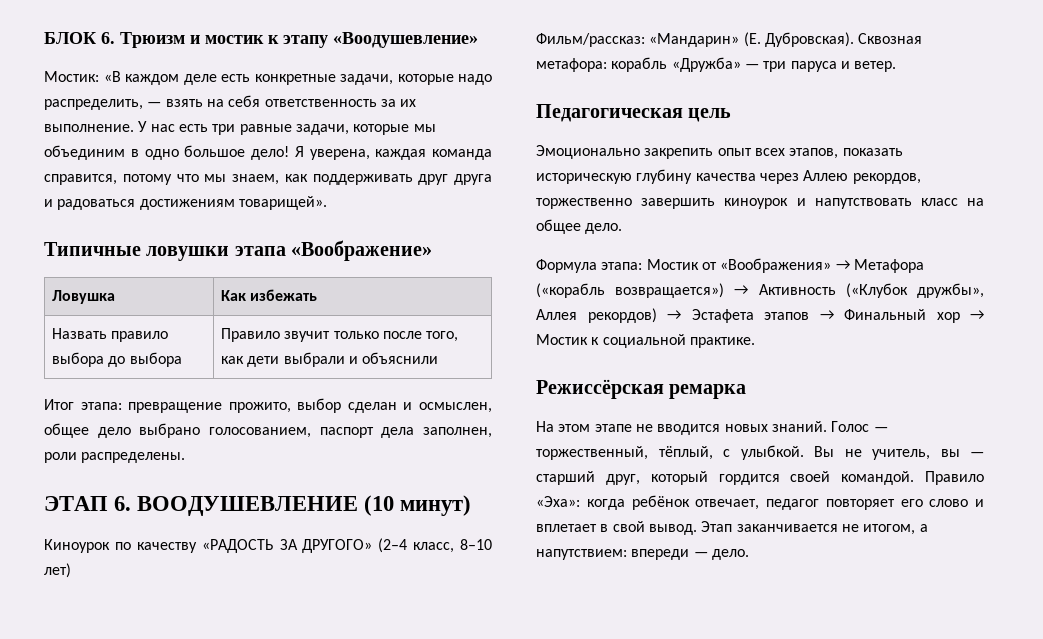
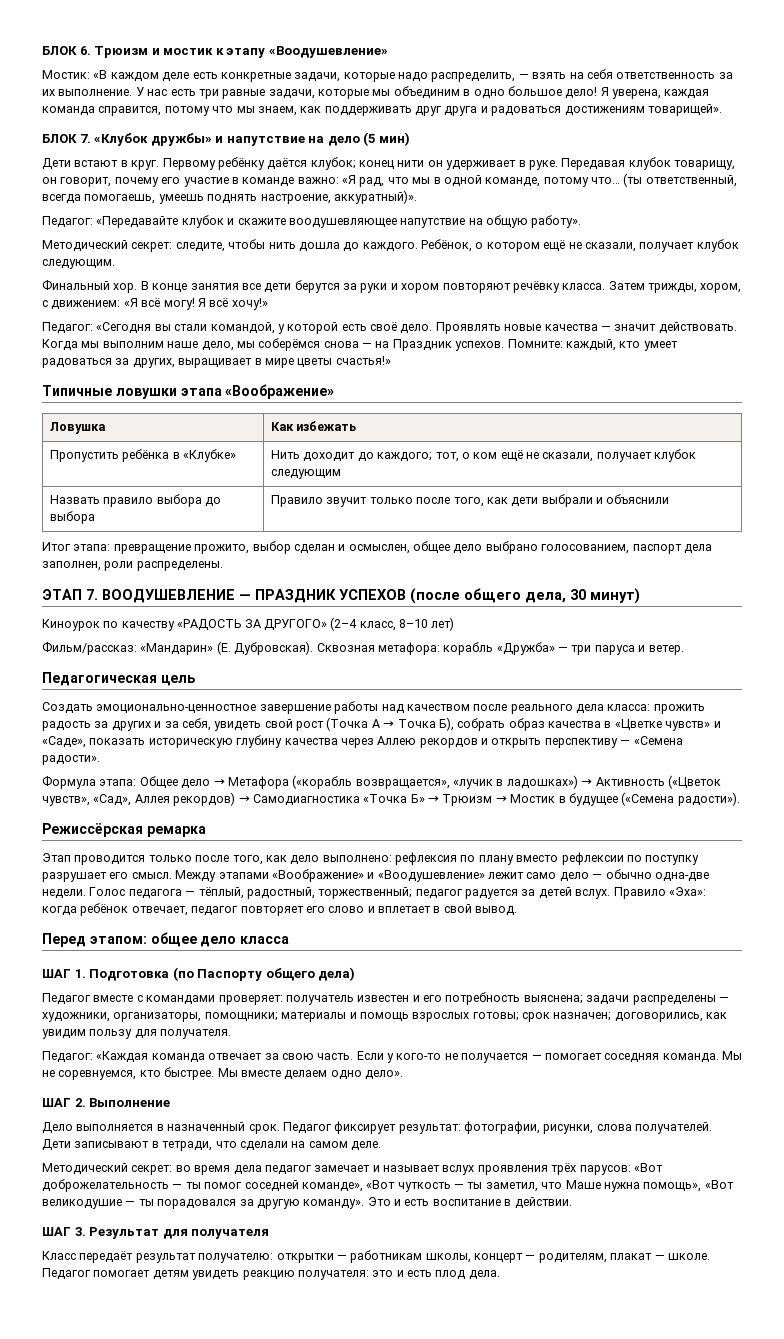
+ БЛОК 7. «Клубок дружбы» и напутствие на дело (5 мин)
+ Дети встают в круг. Первому ребёнку даётся клубок; конец нити он удерживает в руке. Передавая клубок товарищу, он говорит, почему его участие в команде важно: «Я рад, что мы в одной команде, потому что… (ты ответственный, всегда помогаешь, умеешь поднять настроение, аккуратный)».
+ Педагог: «Передавайте клубок и скажите воодушевляющее напутствие на общую работу».
+ Методический секрет: следите, чтобы нить дошла до каждого. Ребёнок, о котором ещё не сказали, получает клубок следующим.
+ Финальный хор. В конце занятия все дети берутся за руки и хором повторяют речёвку класса. Затем трижды, хором, с движением: «Я всё могу! Я всё хочу!»
+ Педагог: «Сегодня вы стали командой, у которой есть своё дело. Проявлять новые качества — значит действовать. Когда мы выполним наше дело, мы соберёмся снова — на Праздник успехов. Помните: каждый, кто умеет радоваться за других, выращивает в мире цветы счастья!»
+ Пропустить ребёнка в «Клубке» | Нить доходит до каждого; тот, о ком ещё не сказали, получает клубок следующим
- ЭТАП 6. ВООДУШЕВЛЕНИЕ (10 минут)
+ ЭТАП 7. ВООДУШЕВЛЕНИЕ — ПРАЗДНИК УСПЕХОВ (после общего дела, 30 минут)
- Эмоционально закрепить опыт всех этапов, показать историческую глубину качества через Аллею рекордов, торжественно завершить киноурок и напутствовать класс на общее дело.
- Формула этапа: Мостик от «Воображения» → Метафора («корабль возвращается») → Активность («Клубок дружбы», Аллея рекордов) → Эстафета этапов → Финальный хор → Мостик к социальной практике.
+ Создать эмоционально-ценностное завершение работы над качеством после реального дела класса: прожить радость за других и за себя, увидеть свой рост (Точка А → Точка Б), собрать образ качества в «Цветке чувств» и «Саде», показать историческую глубину качества через Аллею рекордов и открыть перспективу — «Семена радости».
+ Формула этапа: Общее дело → Метафора («корабль возвращается», «лучик в ладошках») → Активность («Цветок чувств», «Сад», Аллея рекордов) → Самодиагностика «Точка Б» → Трюизм → Мостик в будущее («Семена радости»).
  Режиссёрская ремарка
- На этом этапе не вводится новых знаний. Голос — торжественный, тёплый, с улыбкой. Вы не учитель, вы — старший друг, который гордится своей командой.
+ Этап проводится только после того, как дело выполнено: рефлексия по плану вместо рефлексии по поступку разрушает его смысл. Между этапами «Воображение» и «Воодушевление» лежит само дело — обычно одна-две недели. Голос педагога — тёплый, радостный, торжественный; педагог радуется за детей вслух.
- Правило «Эха»: когда ребёнок отвечает, педагог повторяет его слово и вплетает в свой вывод. Этап заканчивается не итогом, а напутствием: впереди — дело.
+ Правило «Эха»: когда ребёнок отвечает, педагог повторяет его слово и вплетает в свой вывод.
+ Перед этапом: общее дело класса
+ ШАГ 1. Подготовка (по Паспорту общего дела)
+ Педагог вместе с командами проверяет: получатель известен и его потребность выяснена; задачи распределены — художники, организаторы, помощники; материалы и помощь взрослых готовы; срок назначен; договорились, как увидим пользу для получателя.
+ Педагог: «Каждая команда отвечает за свою часть. Если у кого-то не получается — помогает соседняя команда. Мы не соревнуемся, кто быстрее. Мы вместе делаем одно дело».
+ ШАГ 2. Выполнение
+ Дело выполняется в назначенный срок. Педагог фиксирует результат: фотографии, рисунки, слова получателей. Дети записывают в тетради, что сделали на самом деле.
+ Методический секрет: во время дела педагог замечает и называет вслух проявления трёх парусов: «Вот доброжелательность — ты помог соседней команде», «Вот чуткость — ты заметил, что Маше нужна помощь», «Вот великодушие — ты порадовался за другую команду». Это и есть воспитание в действии.
+ ШАГ 3. Результат для получателя
+ Класс передаёт результат получателю: открытки — работникам школы, концерт — родителям, плакат — школе. Педагог помогает детям увидеть реакцию получателя: это и есть плод дела.

